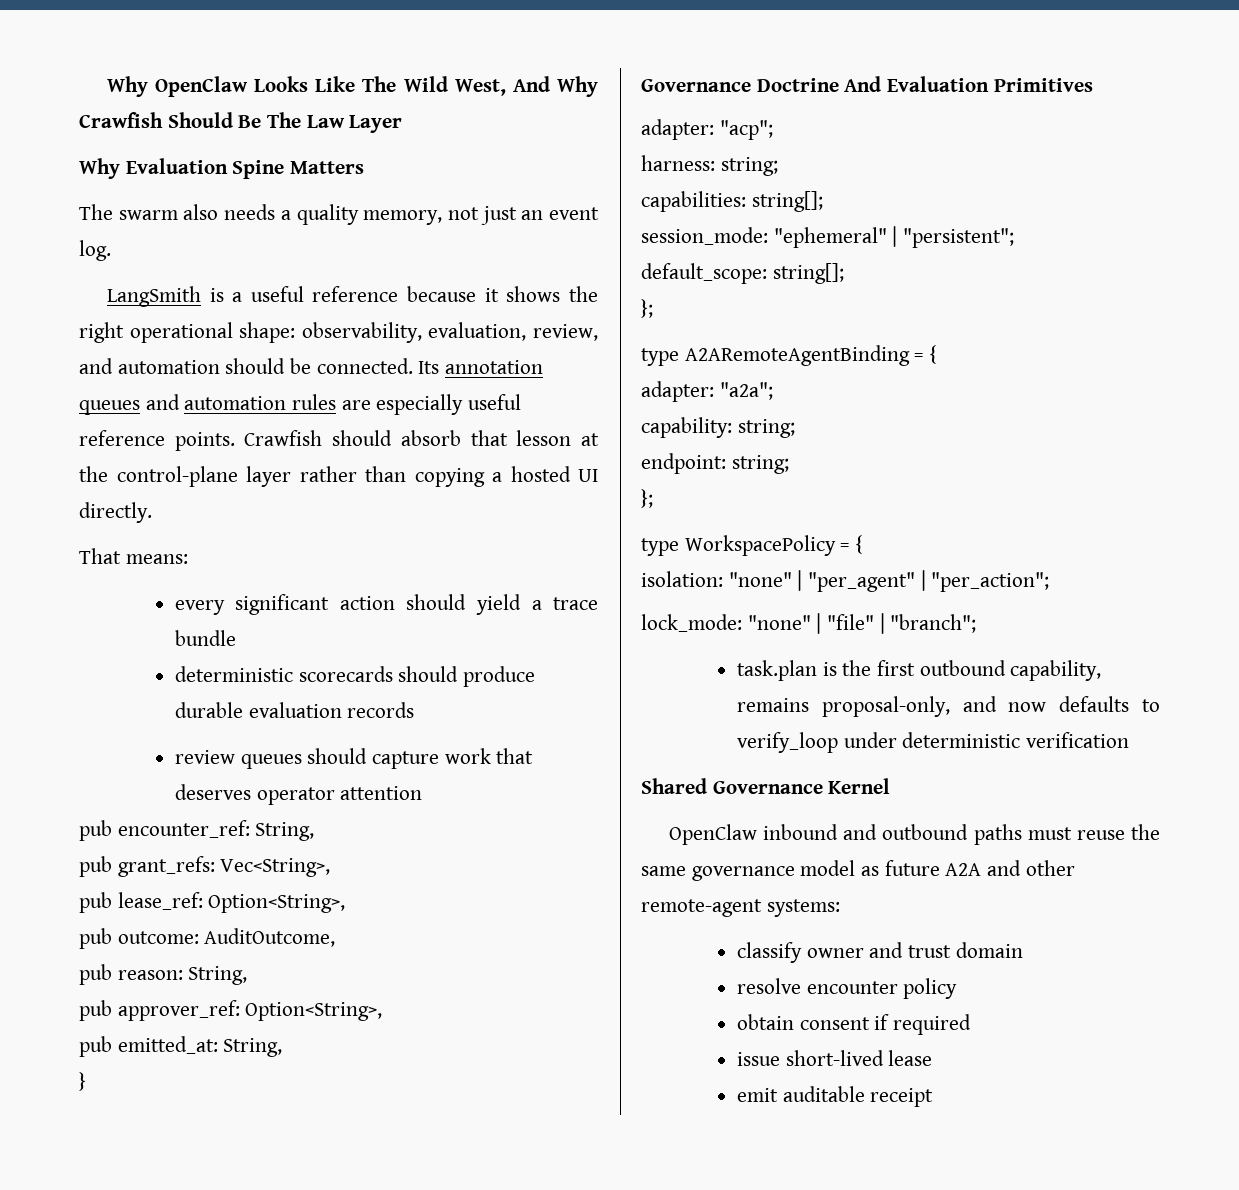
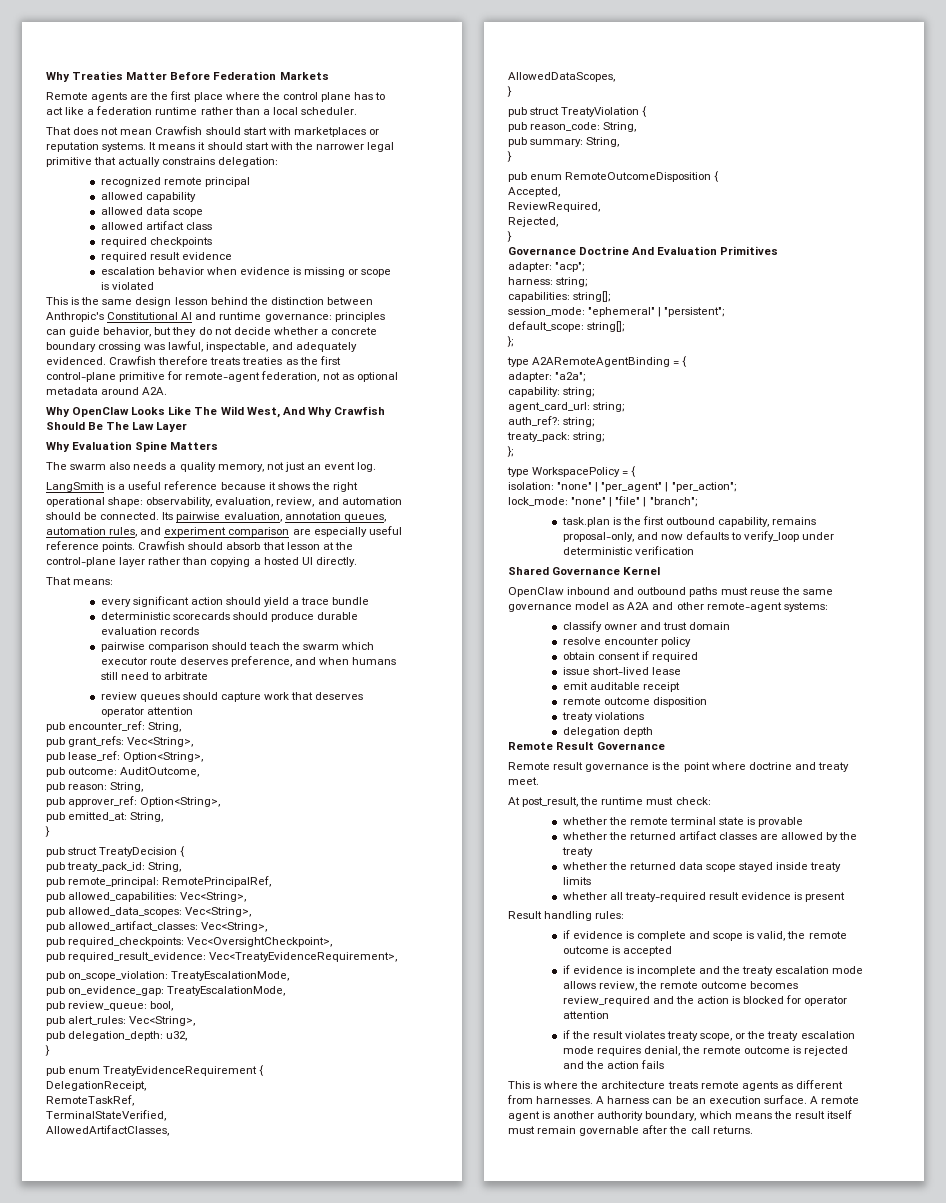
+ Why Treaties Matter Before Federation Markets
+ Remote agents are the first place where the control plane has to act like a federation runtime rather than a local scheduler.
+ That does not mean Crawfish should start with marketplaces or reputation systems. It means it should start with the narrower legal primitive that actually constrains delegation:
+ recognized remote principal
+ allowed capability
+ allowed data scope
+ allowed artifact class
+ required checkpoints
+ required result evidence
+ escalation behavior when evidence is missing or scope is violated
+ This is the same design lesson behind the distinction between Anthropic's Constitutional AI and runtime governance: principles can guide behavior, but they do not decide whether a concrete boundary crossing was lawful, inspectable, and adequately evidenced. Crawfish therefore treats treaties as the first control-plane primitive for remote-agent federation, not as optional metadata around A2A.
- Its annotation queues and automation rules are especially useful reference points.
+ Its pairwise evaluation, annotation queues, automation rules, and experiment comparison are especially useful reference points.
+ pairwise comparison should teach the swarm which executor route deserves preference, and when humans still need to arbitrate
+ pub struct TreatyDecision {
+ pub treaty_pack_id: String,
+ pub remote_principal: RemotePrincipalRef,
+ pub allowed_capabilities: Vec<String>,
+ pub allowed_data_scopes: Vec<String>,
+ pub allowed_artifact_classes: Vec<String>,
+ pub required_checkpoints: Vec<OversightCheckpoint>,
+ pub required_result_evidence: Vec<TreatyEvidenceRequirement>,
+ pub on_scope_violation: TreatyEscalationMode,
+ pub on_evidence_gap: TreatyEscalationMode,
+ pub review_queue: bool,
+ pub alert_rules: Vec<String>,
+ pub delegation_depth: u32,
+ }
+ pub enum TreatyEvidenceRequirement {
+ DelegationReceipt,
+ RemoteTaskRef,
+ TerminalStateVerified,
+ AllowedArtifactClasses,
+ AllowedDataScopes,
+ }
+ pub struct TreatyViolation {
+ pub reason_code: String,
+ pub summary: String,
+ }
+ pub enum RemoteOutcomeDisposition {
+ Accepted,
+ ReviewRequired,
+ Rejected,
+ }
- endpoint: string;
+ agent_card_url: string;
+ auth_ref?: string;
+ treaty_pack: string;
- OpenClaw inbound and outbound paths must reuse the same governance model as future A2A and other remote-agent systems:
+ OpenClaw inbound and outbound paths must reuse the same governance model as A2A and other remote-agent systems:
+ remote outcome disposition
+ treaty violations
+ delegation depth
+ Remote Result Governance
+ Remote result governance is the point where doctrine and treaty meet.
+ At post_result, the runtime must check:
+ whether the remote terminal state is provable
+ whether the returned artifact classes are allowed by the treaty
+ whether the returned data scope stayed inside treaty limits
+ whether all treaty-required result evidence is present
+ Result handling rules:
+ if evidence is complete and scope is valid, the remote outcome is accepted
+ if evidence is incomplete and the treaty escalation mode allows review, the remote outcome becomes review_required and the action is blocked for operator attention
+ if the result violates treaty scope, or the treaty escalation mode requires denial, the remote outcome is rejected and the action fails
+ This is where the architecture treats remote agents as different from harnesses. A harness can be an execution surface. A remote agent is another authority boundary, which means the result itself must remain governable after the call returns.

